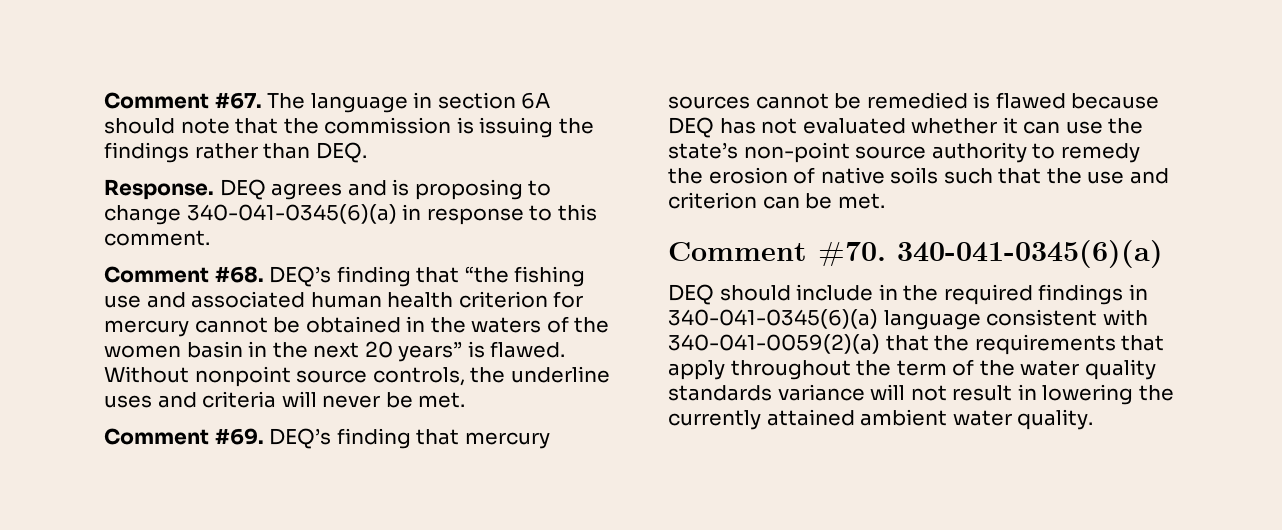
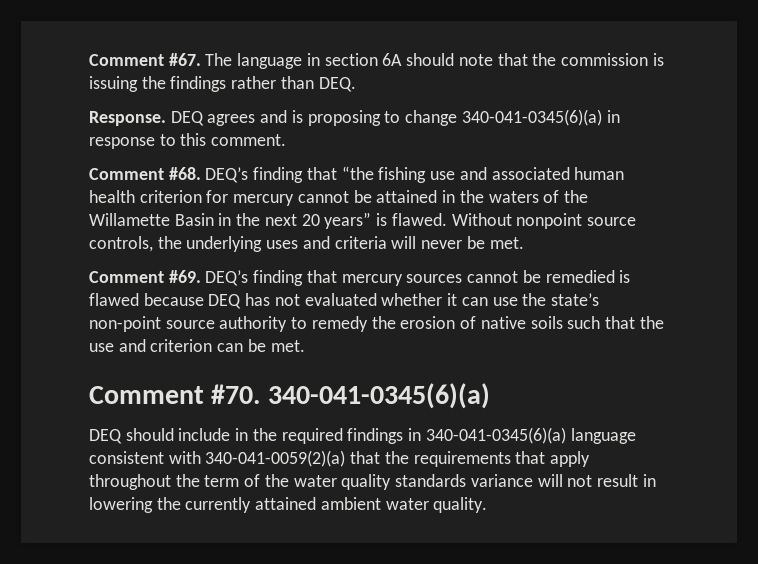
- DEQ’s finding that “the fishing use and associated human health criterion for mercury cannot be obtained in the waters of the women basin in the next 20 years” is flawed.
+ DEQ’s finding that “the fishing use and associated human health criterion for mercury cannot be attained in the waters of the Willamette Basin in the next 20 years” is flawed.
- Without nonpoint source controls, the underline uses and criteria will never be met.
+ Without nonpoint source controls, the underlying uses and criteria will never be met.

